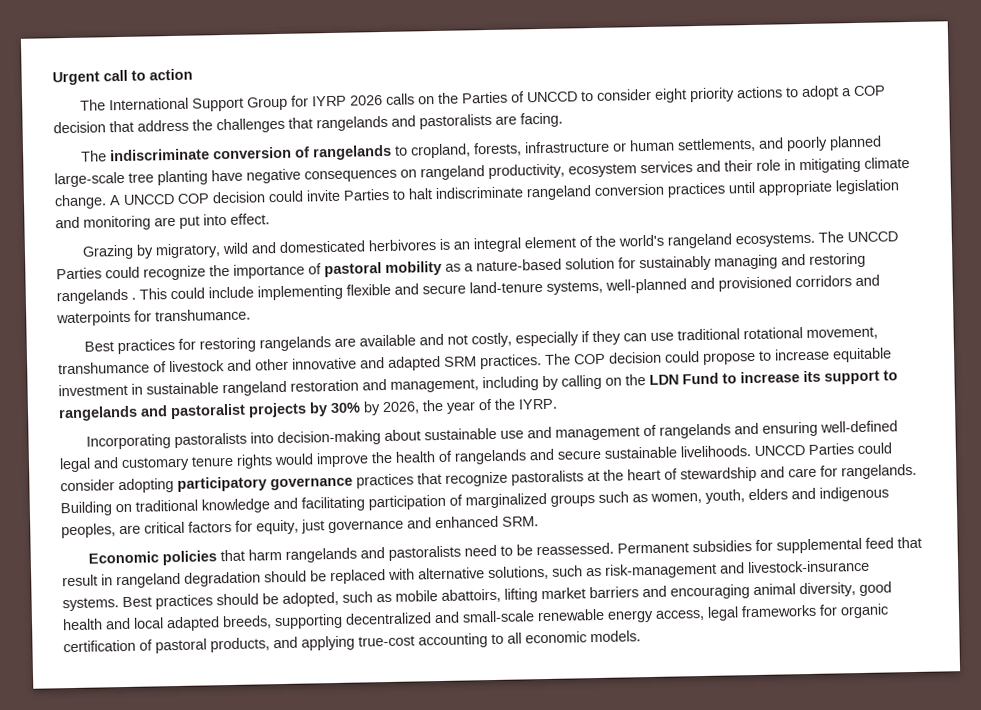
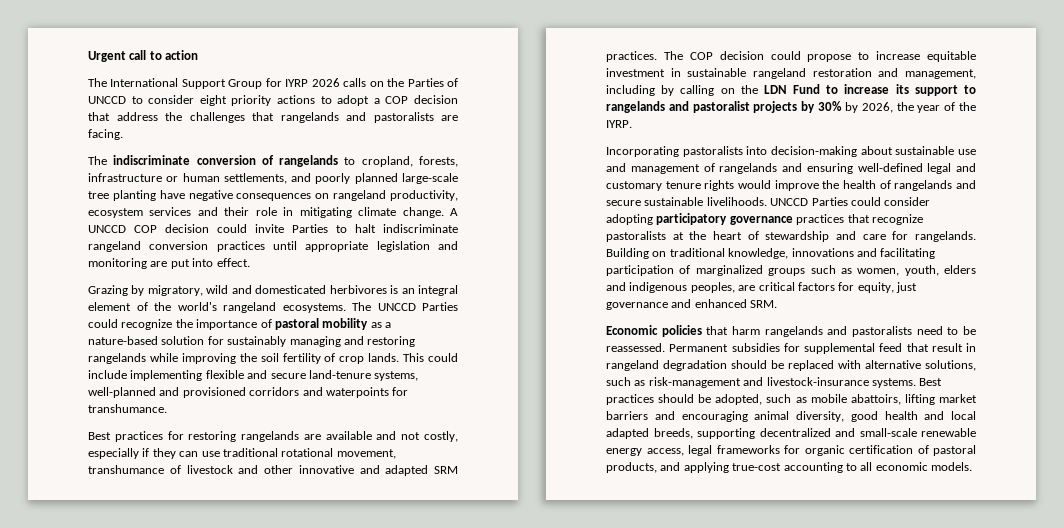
- The UNCCD Parties could recognize the importance of pastoral mobility as a nature-based solution for sustainably managing and restoring rangelands .
+ The UNCCD Parties could recognize the importance of pastoral mobility as a nature-based solution for sustainably managing and restoring rangelands while improving the soil fertility of crop lands.
- Building on traditional knowledge and facilitating participation of marginalized groups such as women, youth, elders and indigenous peoples, are critical factors for equity, just governance and enhanced SRM.
+ Building on traditional knowledge, innovations and facilitating participation of marginalized groups such as women, youth, elders and indigenous peoples, are critical factors for equity, just governance and enhanced SRM.

